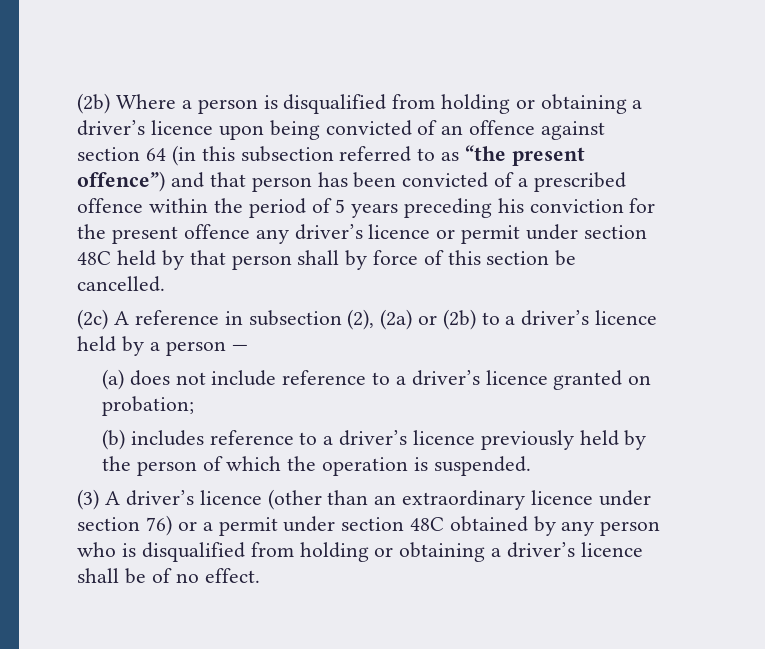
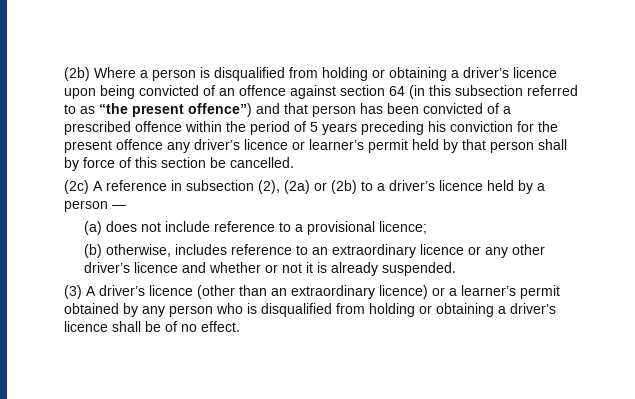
- (2b) Where a person is disqualified from holding or obtaining a driver’s licence upon being convicted of an offence against section 64 (in this subsection referred to as “the present offence”) and that person has been convicted of a prescribed offence within the period of 5 years preceding his conviction for the present offence any driver’s licence or permit under section 48C held by that person shall by force of this section be cancelled.
+ (2b) Where a person is disqualified from holding or obtaining a driver’s licence upon being convicted of an offence against section 64 (in this subsection referred to as “the present offence”) and that person has been convicted of a prescribed offence within the period of 5 years preceding his conviction for the present offence any driver’s licence or learner’s permit held by that person shall by force of this section be cancelled.
- (a) does not include reference to a driver’s licence granted on probation;
+ (a) does not include reference to a provisional licence;
- (b) includes reference to a driver’s licence previously held by the person of which the operation is suspended.
+ (b) otherwise, includes reference to an extraordinary licence or any other driver’s licence and whether or not it is already suspended.
- (3) A driver’s licence (other than an extraordinary licence under section 76) or a permit under section 48C obtained by any person who is disqualified from holding or obtaining a driver’s licence shall be of no effect.
+ (3) A driver’s licence (other than an extraordinary licence) or a learner’s permit obtained by any person who is disqualified from holding or obtaining a driver’s licence shall be of no effect.

